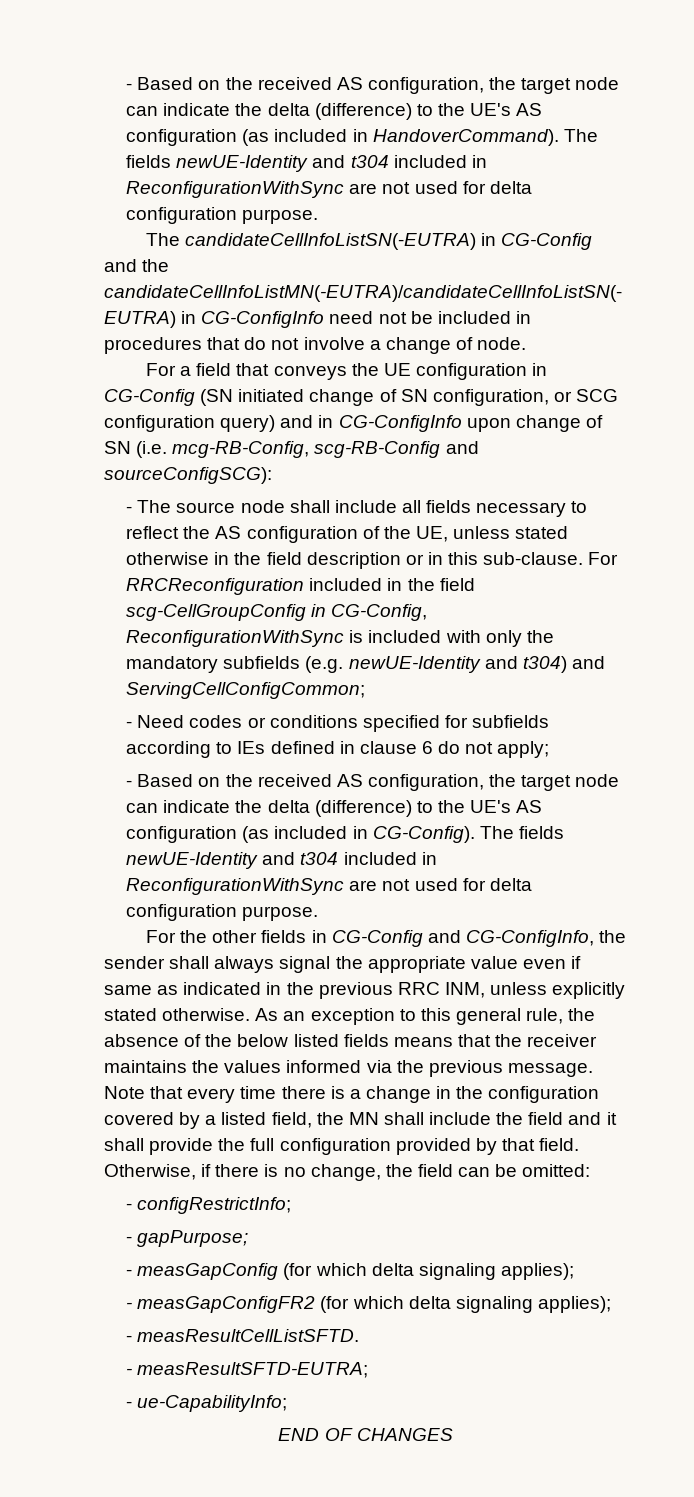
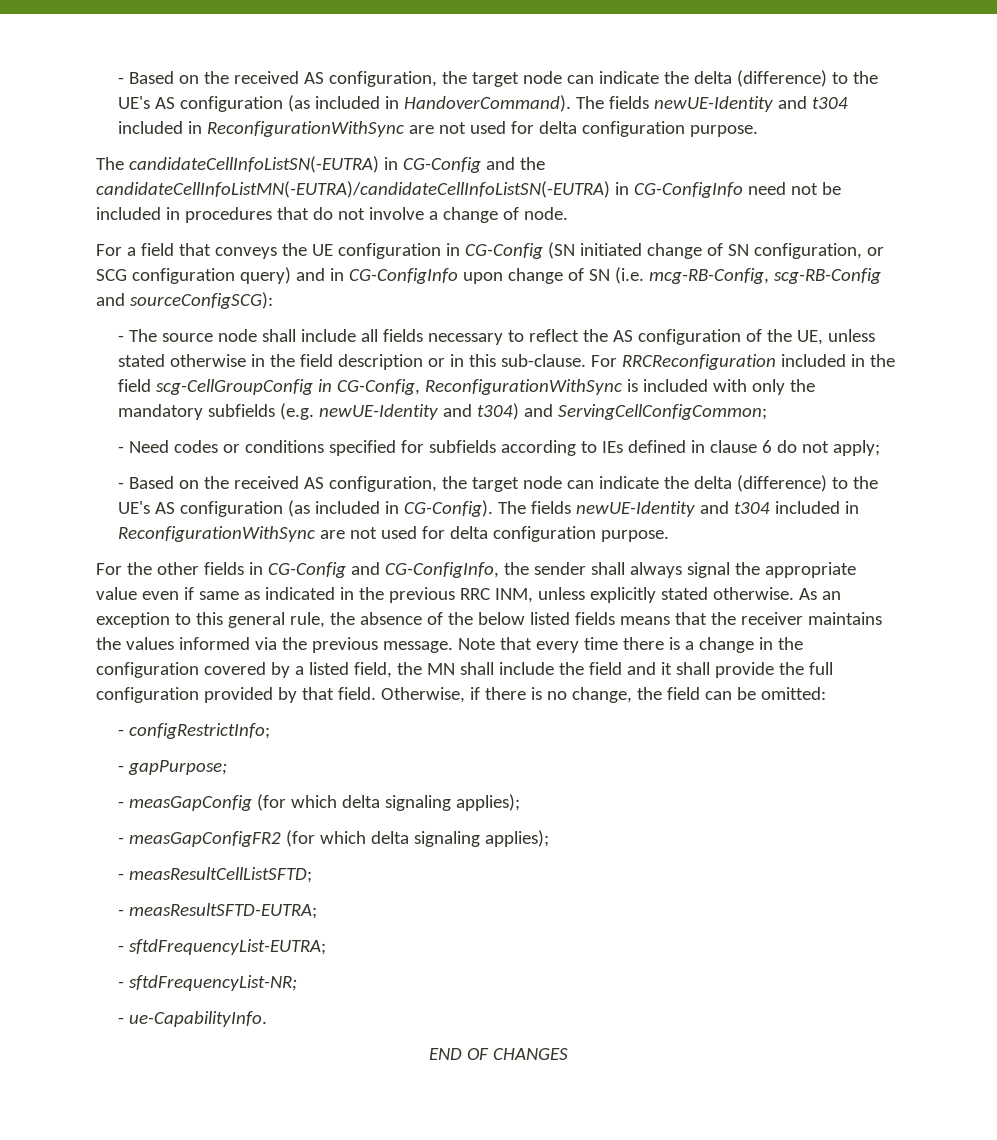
- - measResultCellListSFTD.
+ - measResultCellListSFTD;
- - ue-CapabilityInfo;
+ - sftdFrequencyList-EUTRA;
+ - sftdFrequencyList-NR;
+ - ue-CapabilityInfo.

